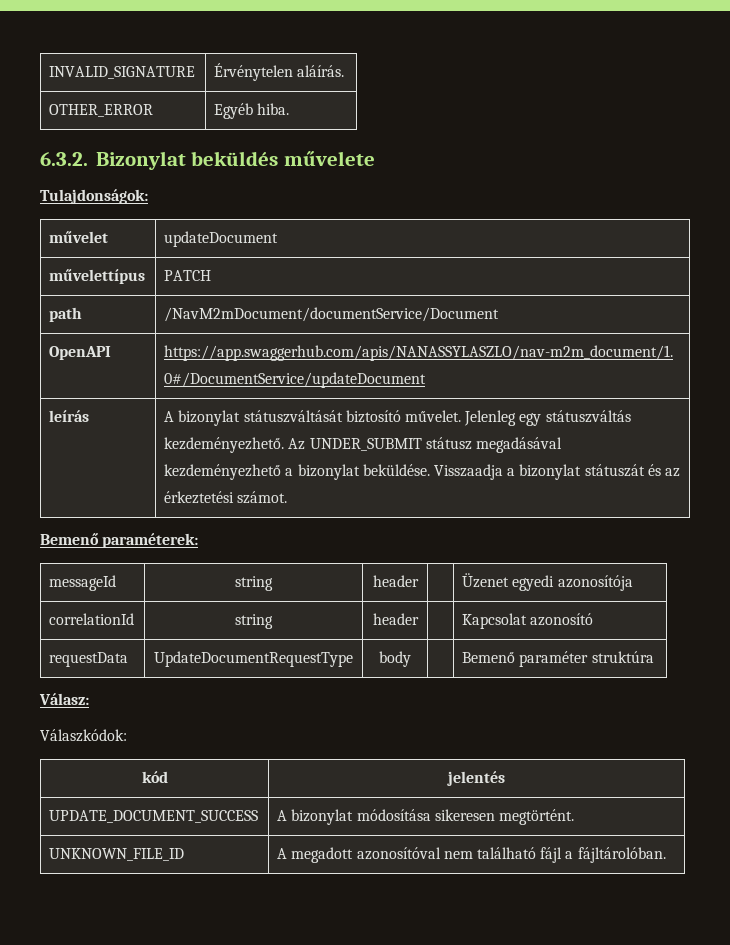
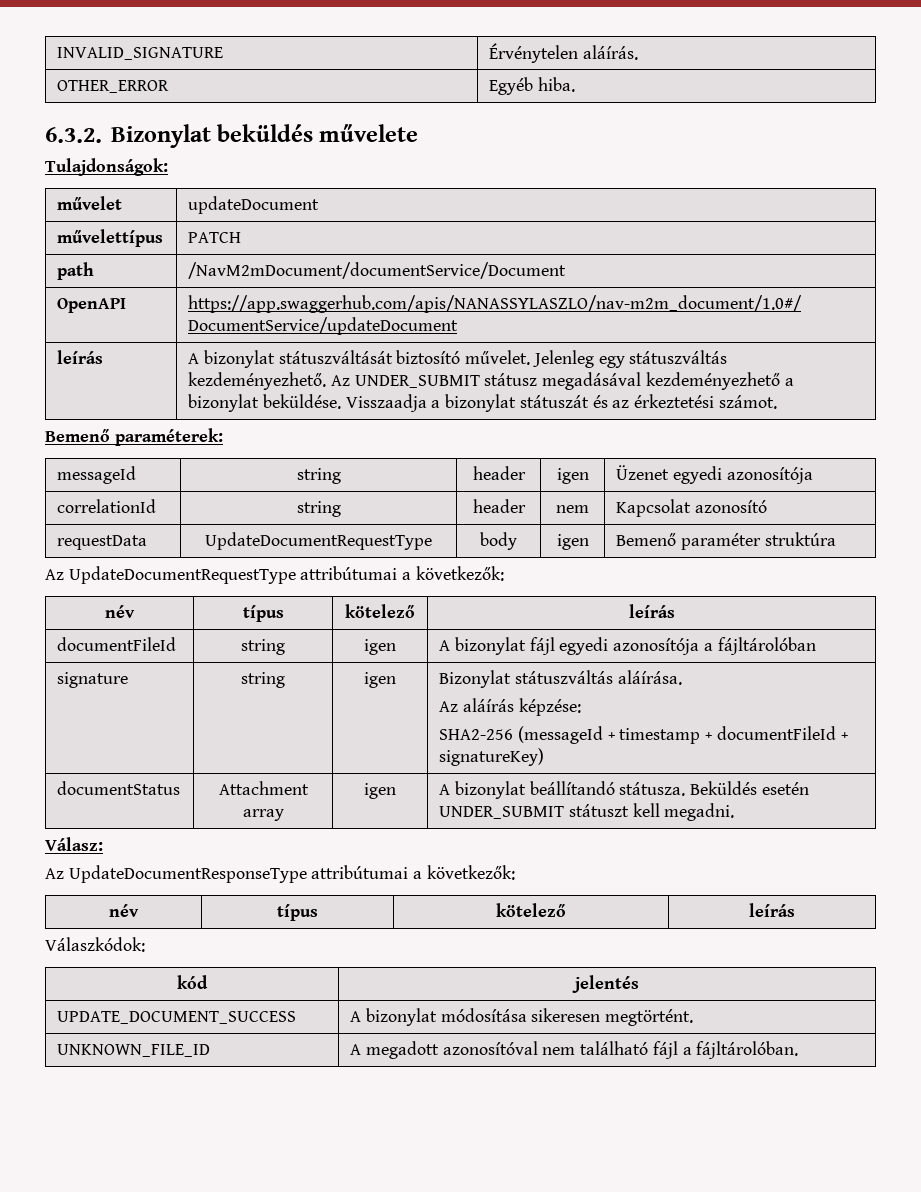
- messageId | string | header | | Üzenet egyedi azonosítója
+ messageId | string | header | igen | Üzenet egyedi azonosítója
- correlationId | string | header | | Kapcsolat azonosító
+ correlationId | string | header | nem | Kapcsolat azonosító
- requestData | UpdateDocumentRequestType | body | | Bemenő paraméter struktúra
+ requestData | UpdateDocumentRequestType | body | igen | Bemenő paraméter struktúra
+ Az UpdateDocumentRequestType attribútumai a következők:
+ név | típus | kötelező | leírás
+ documentFileId | string | igen | A bizonylat fájl egyedi azonosítója a fájltárolóban
+ signature | string | igen | Bizonylat státuszváltás aláírása.
+ Az aláírás képzése:
+ SHA2-256 (messageId + timestamp + documentFileId + signatureKey)
+ documentStatus | Attachment array | igen | A bizonylat beállítandó státusza. Beküldés esetén UNDER_SUBMIT státuszt kell megadni.
  Válasz:
+ Az UpdateDocumentResponseType attribútumai a következők:
+ név | típus | kötelező | leírás

